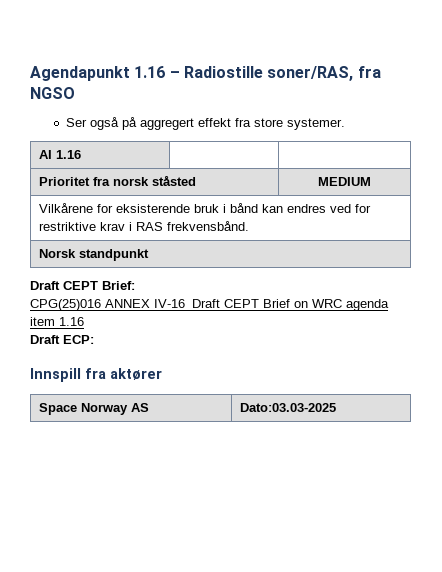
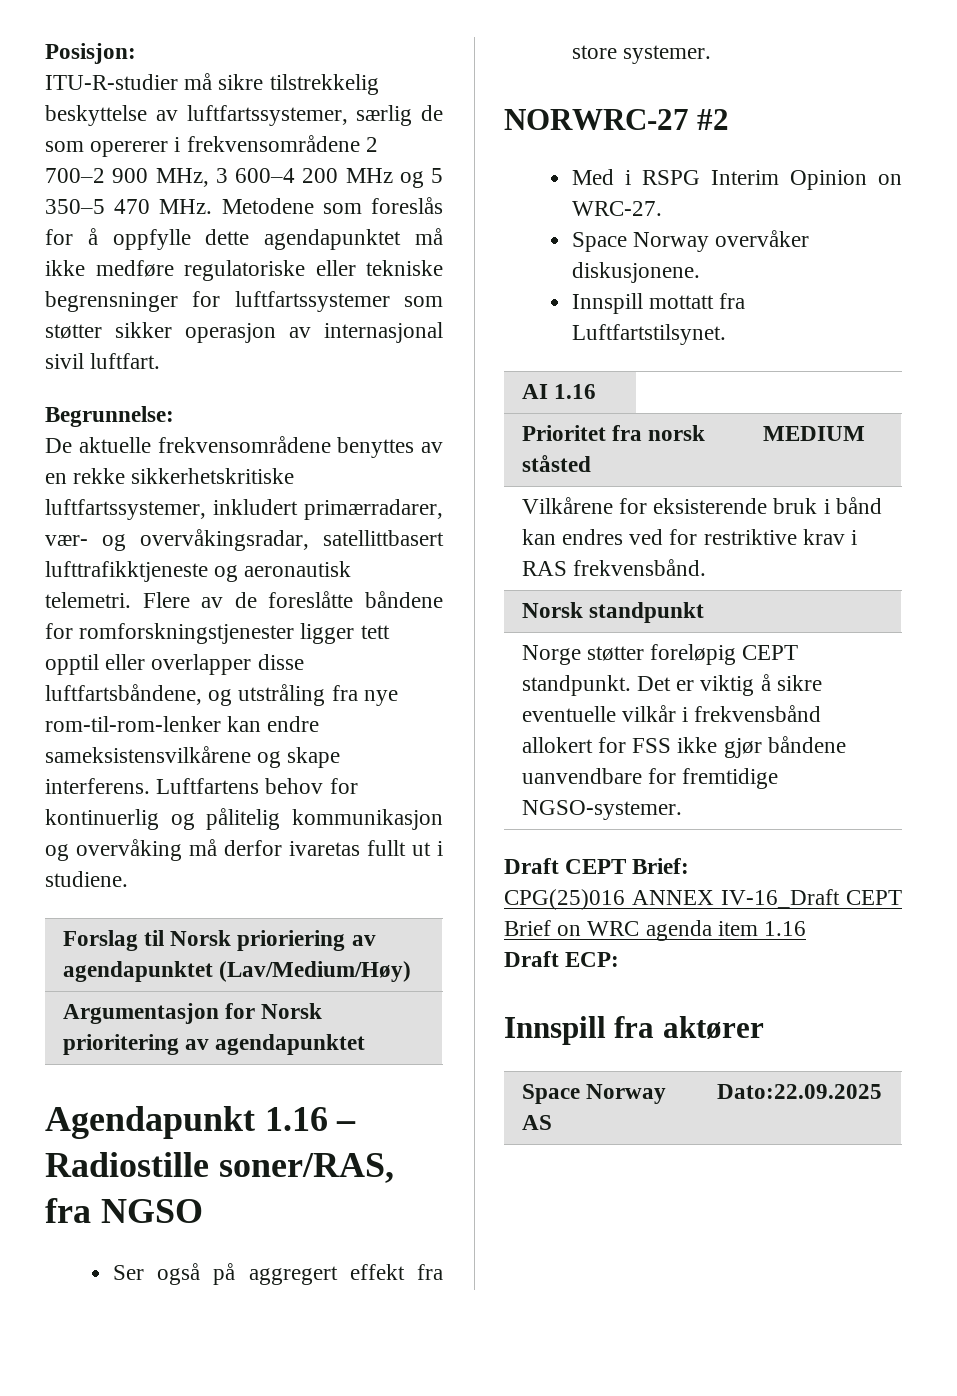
+ Posisjon:
+ ITU-R-studier må sikre tilstrekkelig beskyttelse av luftfartssystemer, særlig de som opererer i frekvensområdene 2 700–2 900 MHz, 3 600–4 200 MHz og 5 350–5 470 MHz. Metodene som foreslås for å oppfylle dette agendapunktet må ikke medføre regulatoriske eller tekniske begrensninger for luftfartssystemer som støtter sikker operasjon av internasjonal sivil luftfart.
+ Begrunnelse:
+ De aktuelle frekvensområdene benyttes av en rekke sikkerhetskritiske luftfartssystemer, inkludert primærradarer, vær- og overvåkingsradar, satellittbasert lufttrafikktjeneste og aeronautisk telemetri. Flere av de foreslåtte båndene for romforskningstjenester ligger tett opptil eller overlapper disse luftfartsbåndene, og utstråling fra nye rom-til-rom-lenker kan endre sameksistensvilkårene og skape interferens. Luftfartens behov for kontinuerlig og pålitelig kommunikasjon og overvåking må derfor ivaretas fullt ut i studiene.
+ Forslag til Norsk prioriering av agendapunktet (Lav/Medium/Høy)
+ Argumentasjon for Norsk prioritering av agendapunktet
+ NORWRC-27 #2
+ Med i RSPG Interim Opinion on WRC-27.
+ Space Norway overvåker diskusjonene.
+ Innspill mottatt fra Luftfartstilsynet.
+ Norge støtter foreløpig CEPT standpunkt. Det er viktig å sikre eventuelle vilkår i frekvensbånd allokert for FSS ikke gjør båndene uanvendbare for fremtidige NGSO-systemer.
- Space Norway AS | Dato:03.03-2025
+ Space Norway AS | Dato:22.09.2025

